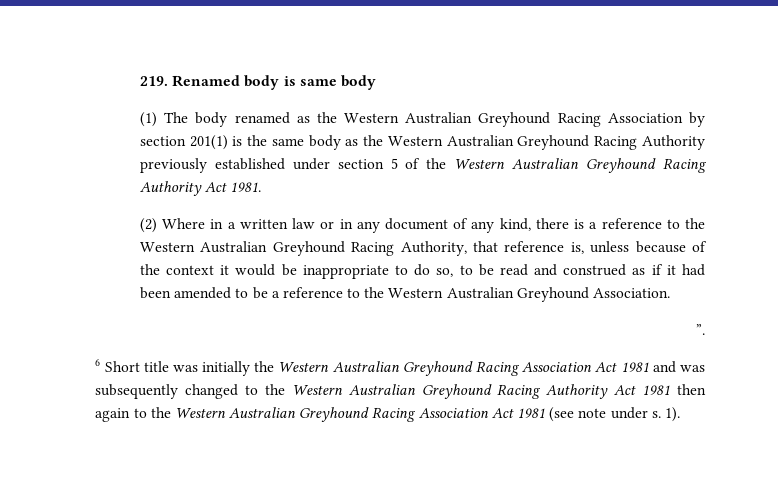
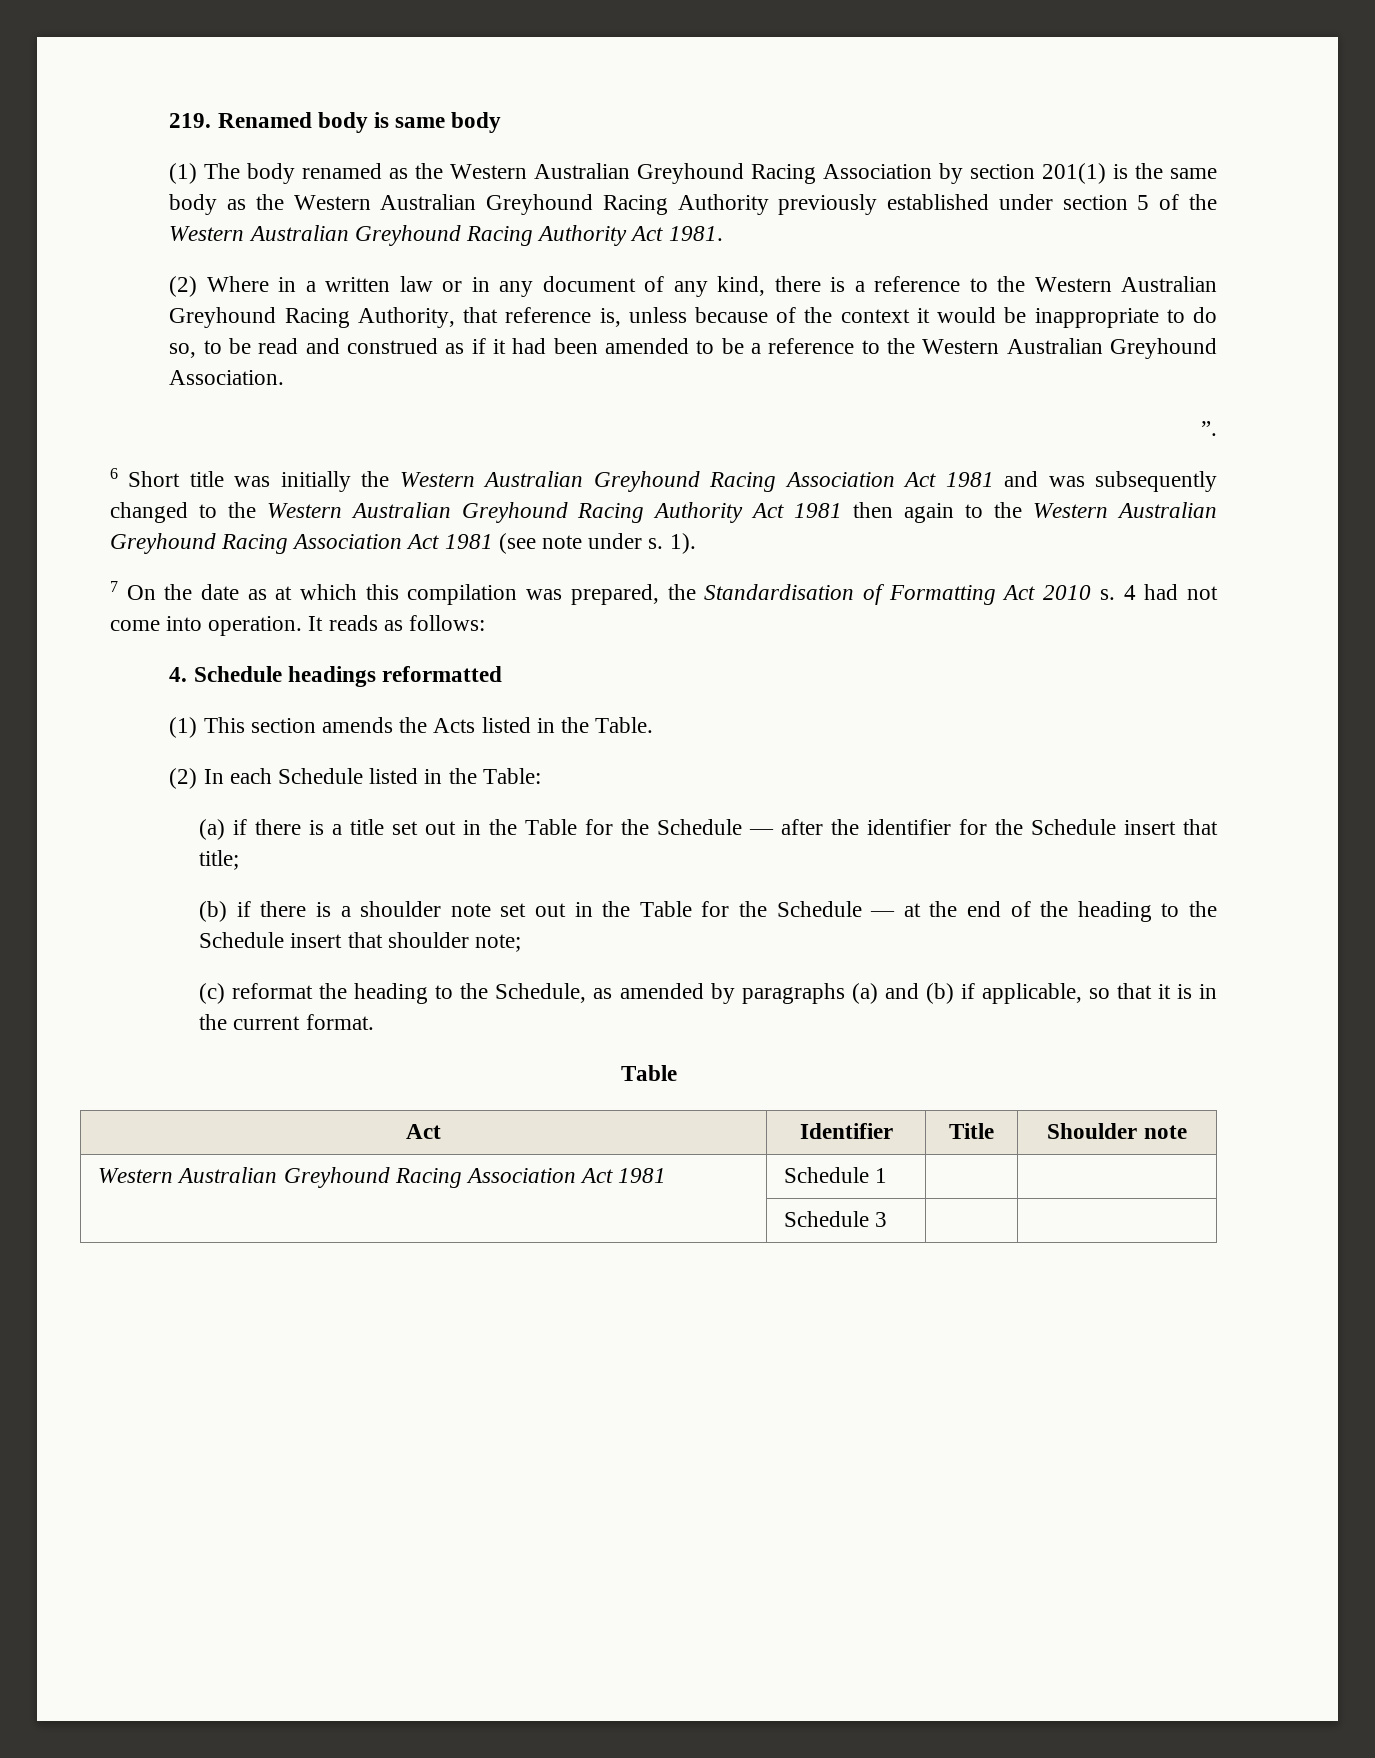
+ 7 On the date as at which this compilation was prepared, the Standardisation of Formatting Act 2010 s. 4 had not come into operation. It reads as follows:
+ 4. Schedule headings reformatted
+ (1) This section amends the Acts listed in the Table.
+ (2) In each Schedule listed in the Table:
+ (a) if there is a title set out in the Table for the Schedule — after the identifier for the Schedule insert that title;
+ (b) if there is a shoulder note set out in the Table for the Schedule — at the end of the heading to the Schedule insert that shoulder note;
+ (c) reformat the heading to the Schedule, as amended by paragraphs (a) and (b) if applicable, so that it is in the current format.
+ Table
+ Act | Identifier | Title | Shoulder note
+ Western Australian Greyhound Racing Association Act 1981 | Schedule 1 | |
+ | Schedule 3 | |

